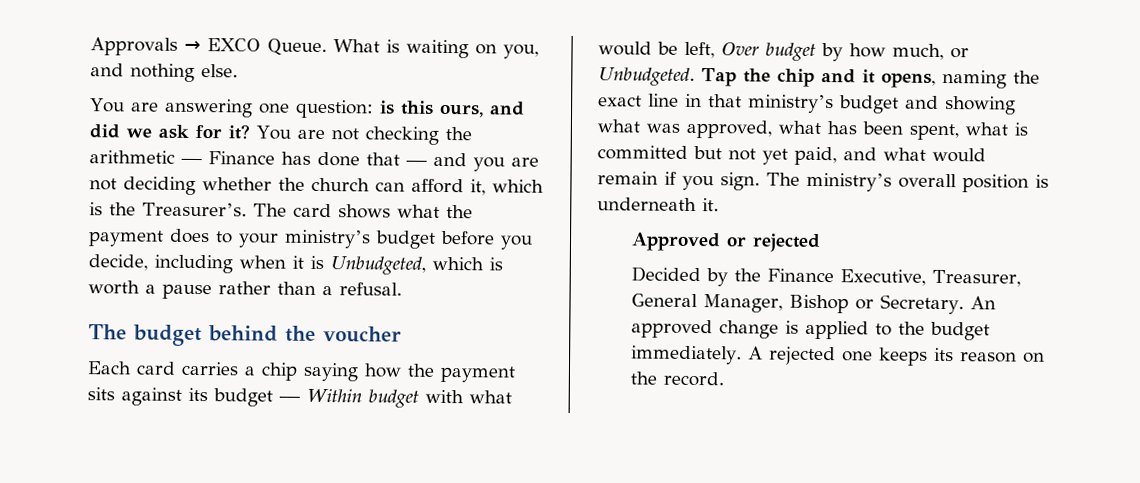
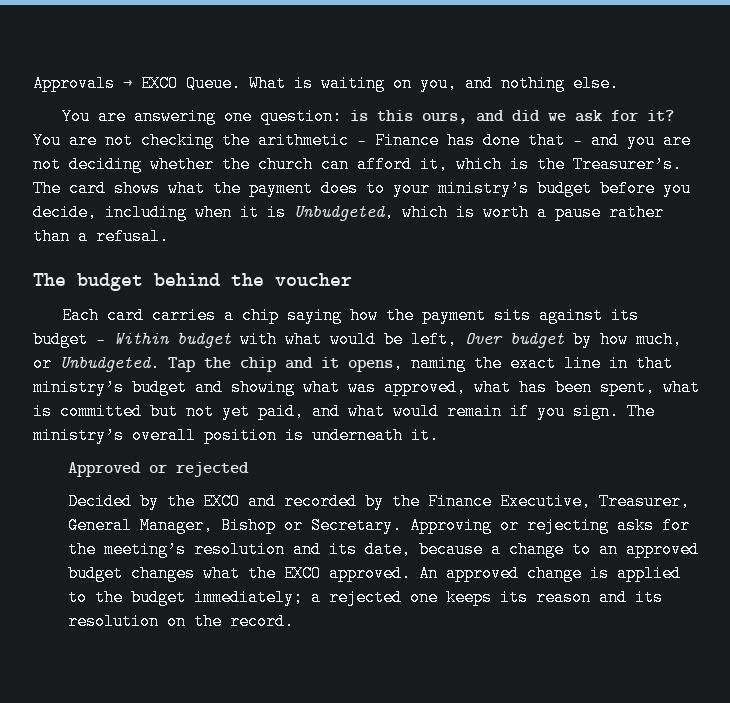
- Decided by the Finance Executive, Treasurer, General Manager, Bishop or Secretary.
+ Decided by the EXCO and recorded by the Finance Executive, Treasurer, General Manager, Bishop or Secretary.
+ Approving or rejecting asks for the meeting’s resolution and its date, because a change to an approved budget changes what the EXCO approved.
- An approved change is applied to the budget immediately. A rejected one keeps its reason on the record.
+ An approved change is applied to the budget immediately; a rejected one keeps its reason and its resolution on the record.

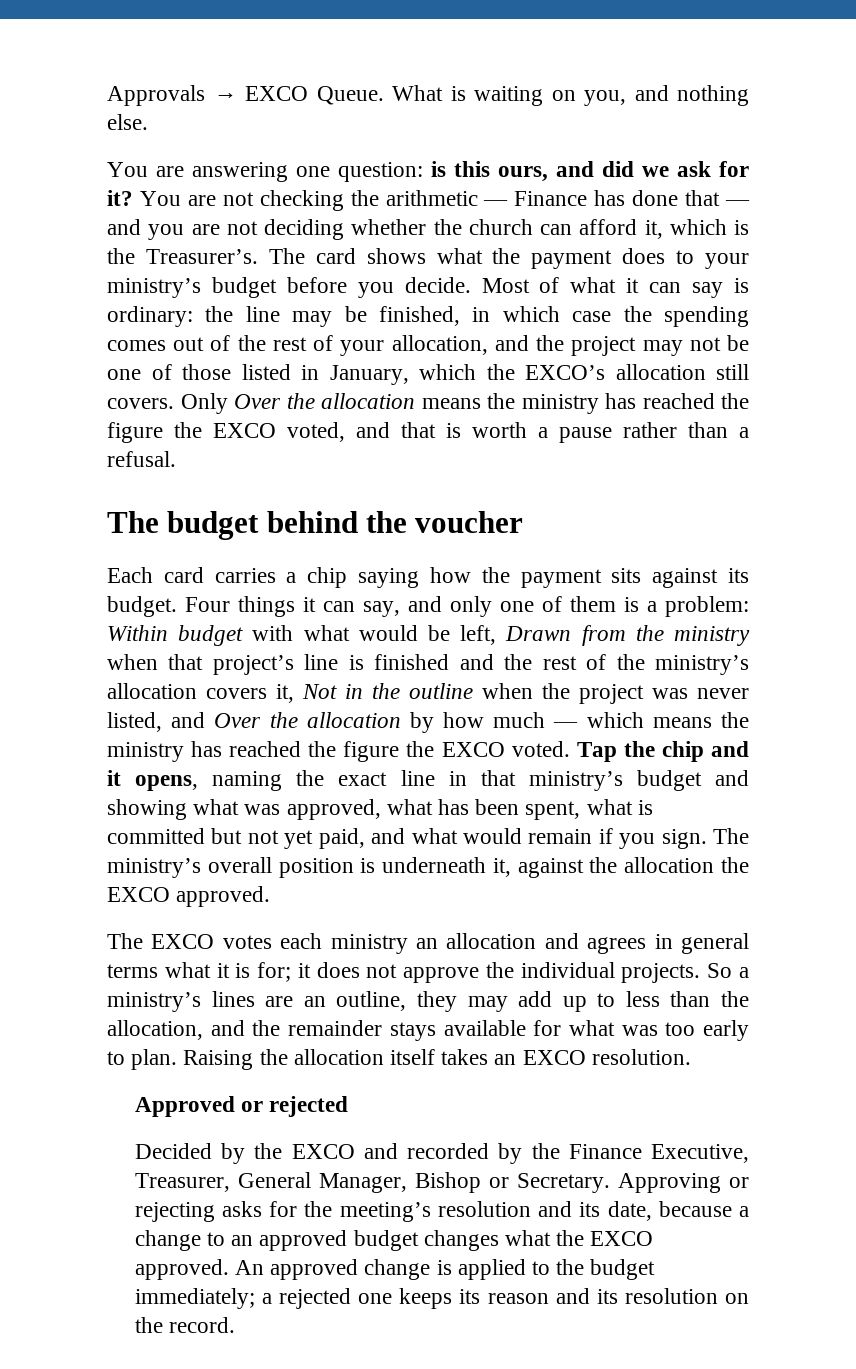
- The card shows what the payment does to your ministry’s budget before you decide, including when it is Unbudgeted, which is worth a pause rather than a refusal.
+ The card shows what the payment does to your ministry’s budget before you decide. Most of what it can say is ordinary: the line may be finished, in which case the spending comes out of the rest of your allocation, and the project may not be one of those listed in January, which the EXCO’s allocation still covers. Only Over the allocation means the ministry has reached the figure the EXCO voted, and that is worth a pause rather than a refusal.
- Each card carries a chip saying how the payment sits against its budget — Within budget with what would be left, Over budget by how much, or Unbudgeted.
+ Each card carries a chip saying how the payment sits against its budget. Four things it can say, and only one of them is a problem: Within budget with what would be left, Drawn from the ministry when that project’s line is finished and the rest of the ministry’s allocation covers it, Not in the outline when the project was never listed, and Over the allocation by how much — which means the ministry has reached the figure the EXCO voted.
- The ministry’s overall position is underneath it.
+ The ministry’s overall position is underneath it, against the allocation the EXCO approved.
+ The EXCO votes each ministry an allocation and agrees in general terms what it is for; it does not approve the individual projects. So a ministry’s lines are an outline, they may add up to less than the allocation, and the remainder stays available for what was too early to plan. Raising the allocation itself takes an EXCO resolution.

